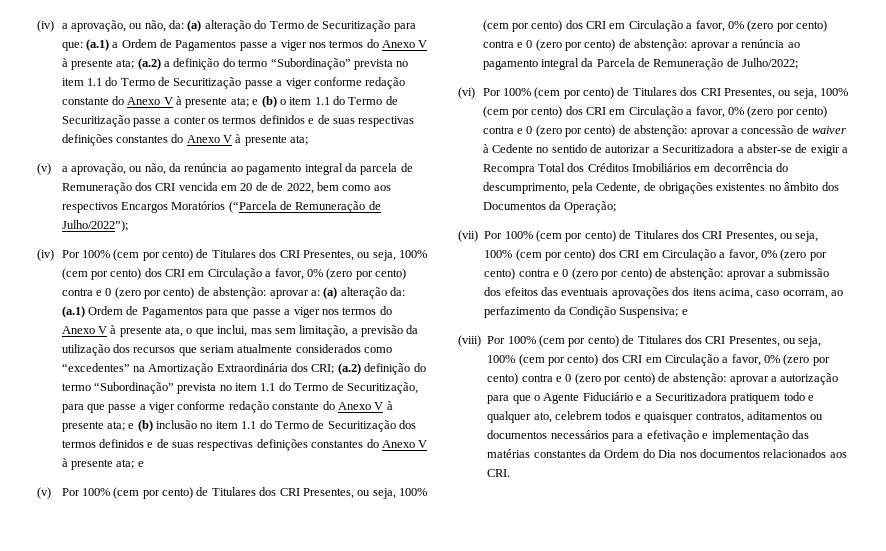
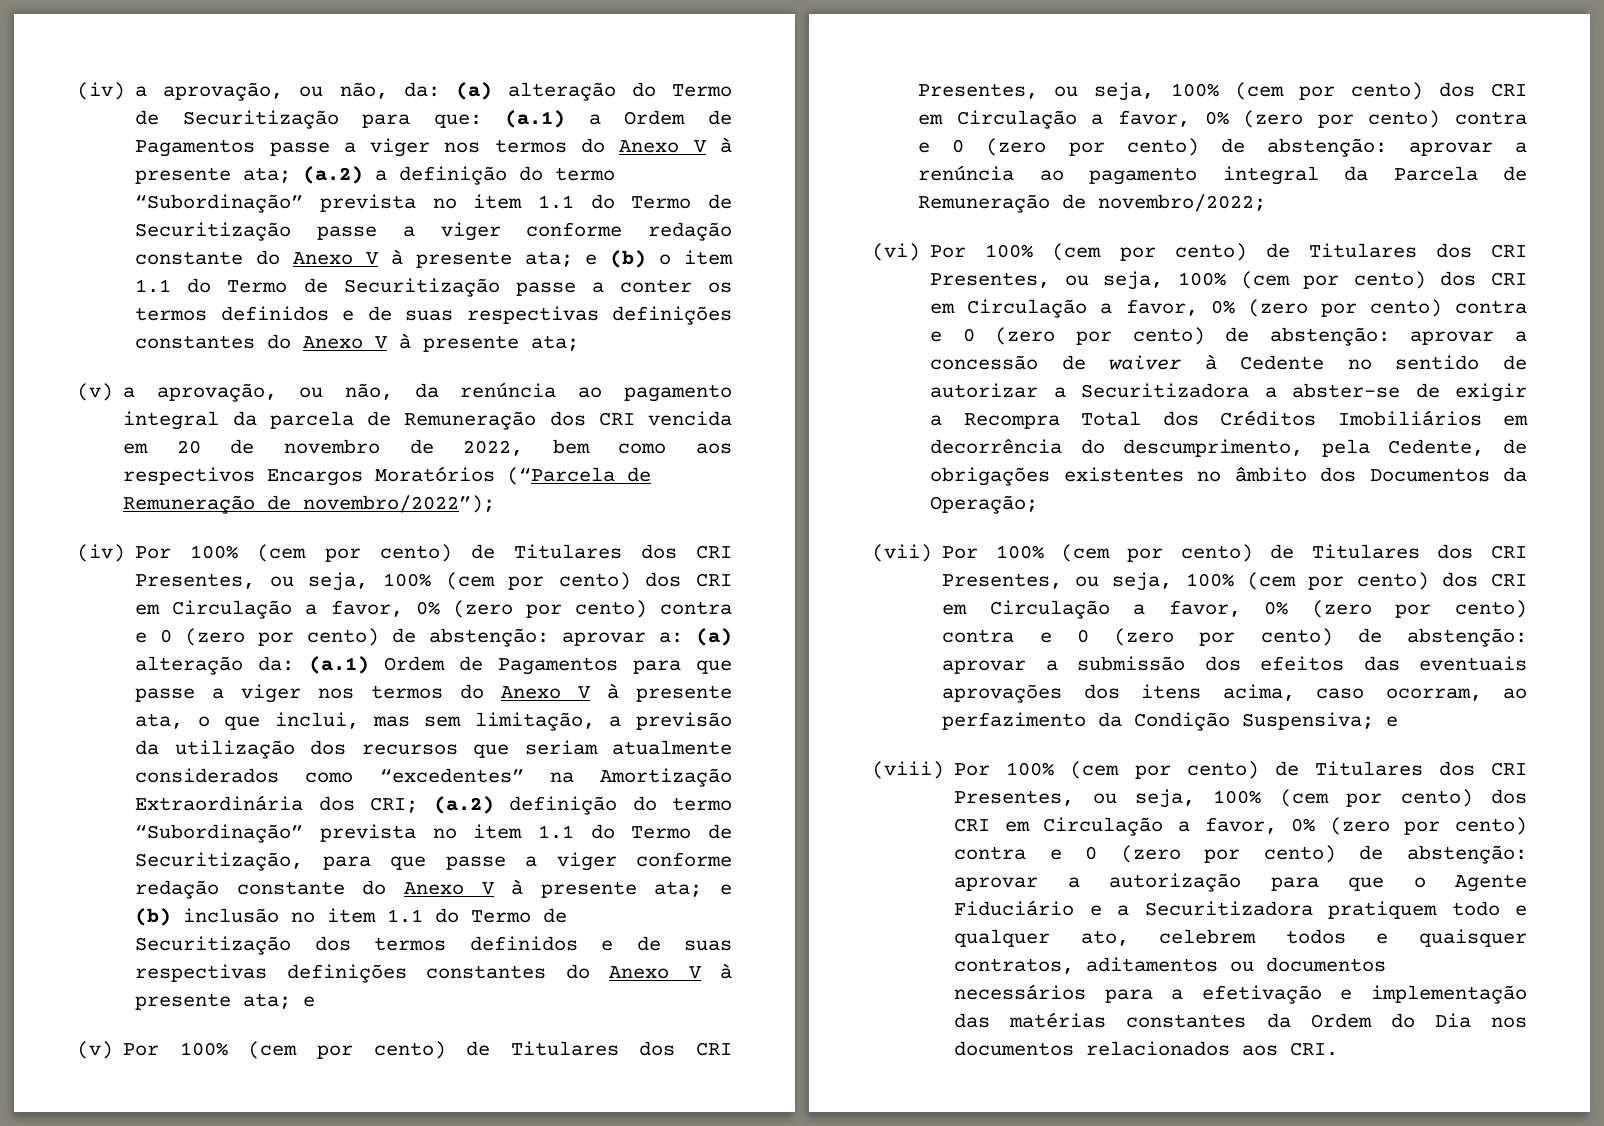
- (v) a aprovação, ou não, da renúncia ao pagamento integral da parcela de Remuneração dos CRI vencida em 20 de de 2022, bem como aos respectivos Encargos Moratórios (“Parcela de Remuneração de Julho/2022”);
+ (v) a aprovação, ou não, da renúncia ao pagamento integral da parcela de Remuneração dos CRI vencida em 20 de novembro de 2022, bem como aos respectivos Encargos Moratórios (“Parcela de Remuneração de novembro/2022”);
- (v) Por 100% (cem por cento) de Titulares dos CRI Presentes, ou seja, 100% (cem por cento) dos CRI em Circulação a favor, 0% (zero por cento) contra e 0 (zero por cento) de abstenção: aprovar a renúncia ao pagamento integral da Parcela de Remuneração de Julho/2022;
+ (v) Por 100% (cem por cento) de Titulares dos CRI Presentes, ou seja, 100% (cem por cento) dos CRI em Circulação a favor, 0% (zero por cento) contra e 0 (zero por cento) de abstenção: aprovar a renúncia ao pagamento integral da Parcela de Remuneração de novembro/2022;

